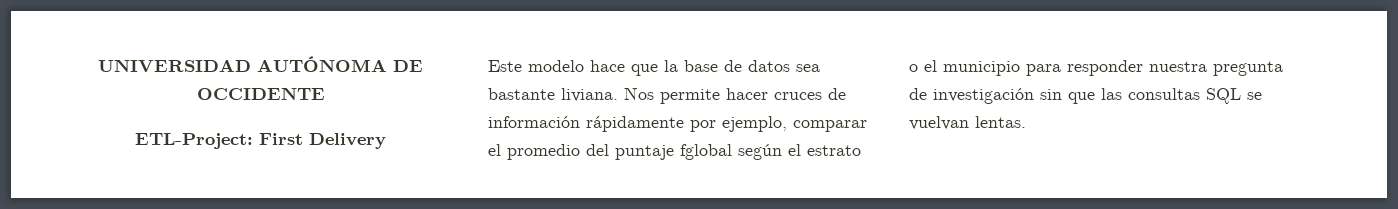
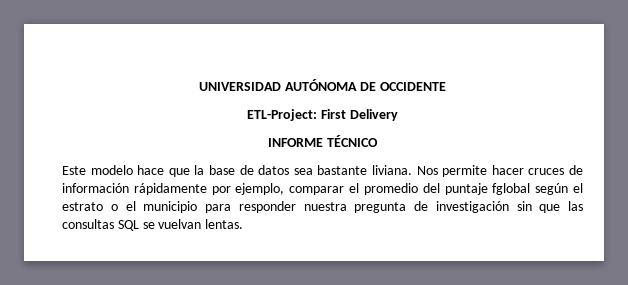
+ INFORME TÉCNICO

